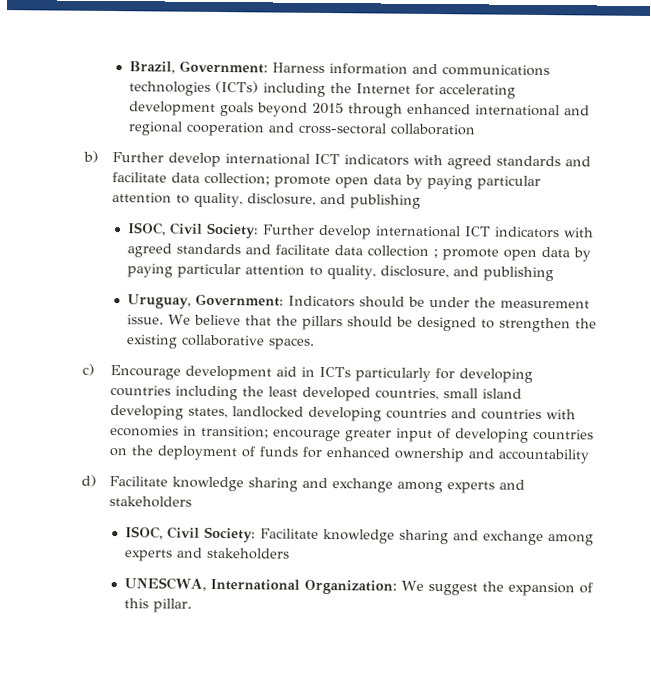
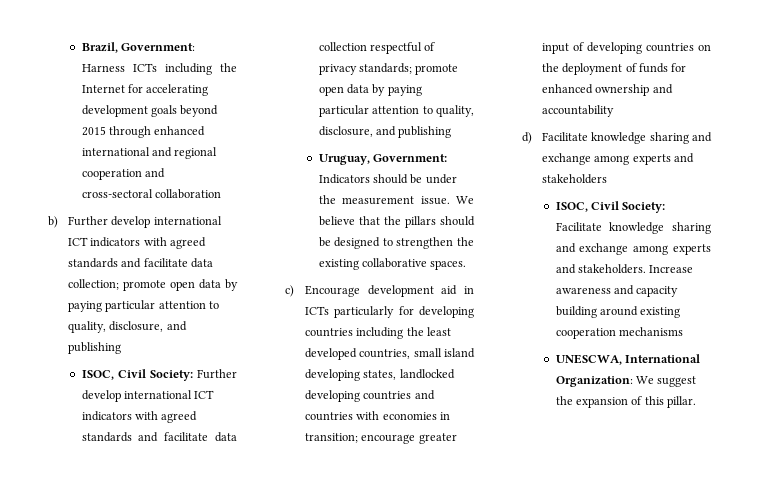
- Brazil, Government: Harness information and communications technologies (ICTs) including the Internet for accelerating development goals beyond 2015 through enhanced international and regional cooperation and cross-sectoral collaboration
+ Brazil, Government: Harness ICTs including the Internet for accelerating development goals beyond 2015 through enhanced international and regional cooperation and cross-sectoral collaboration
- ISOC, Civil Society: Further develop international ICT indicators with agreed standards and facilitate data collection ; promote open data by paying particular attention to quality, disclosure, and publishing
+ ISOC, Civil Society: Further develop international ICT indicators with agreed standards and facilitate data collection respectful of privacy standards; promote open data by paying particular attention to quality, disclosure, and publishing
- ISOC, Civil Society: Facilitate knowledge sharing and exchange among experts and stakeholders
+ ISOC, Civil Society: Facilitate knowledge sharing and exchange among experts and stakeholders. Increase awareness and capacity building around existing cooperation mechanisms

